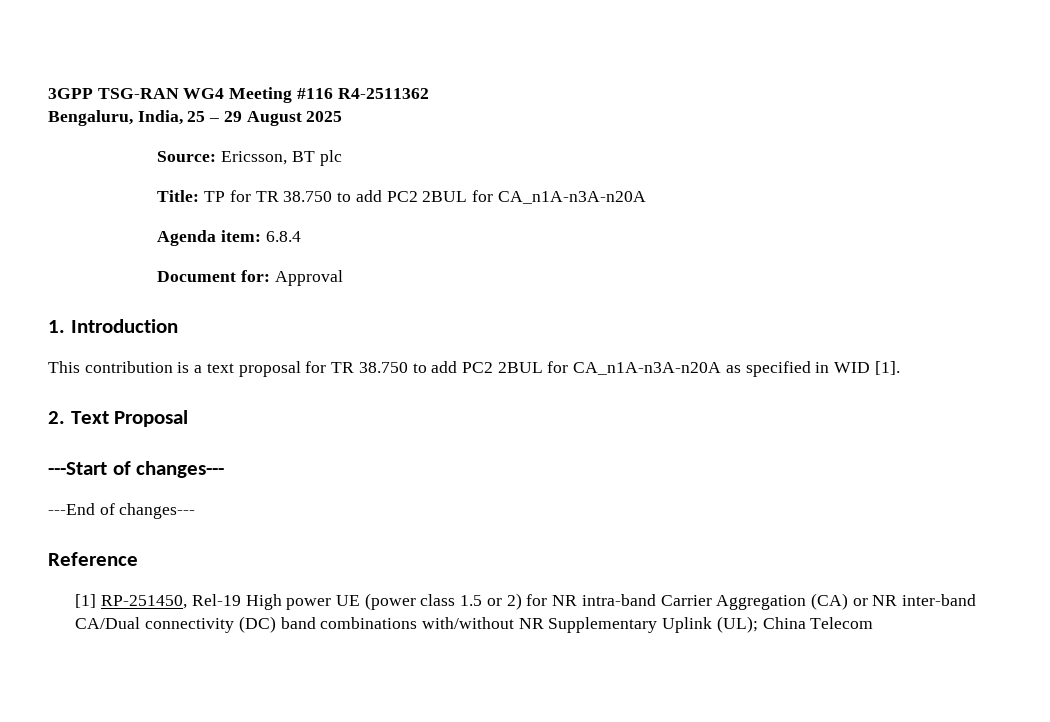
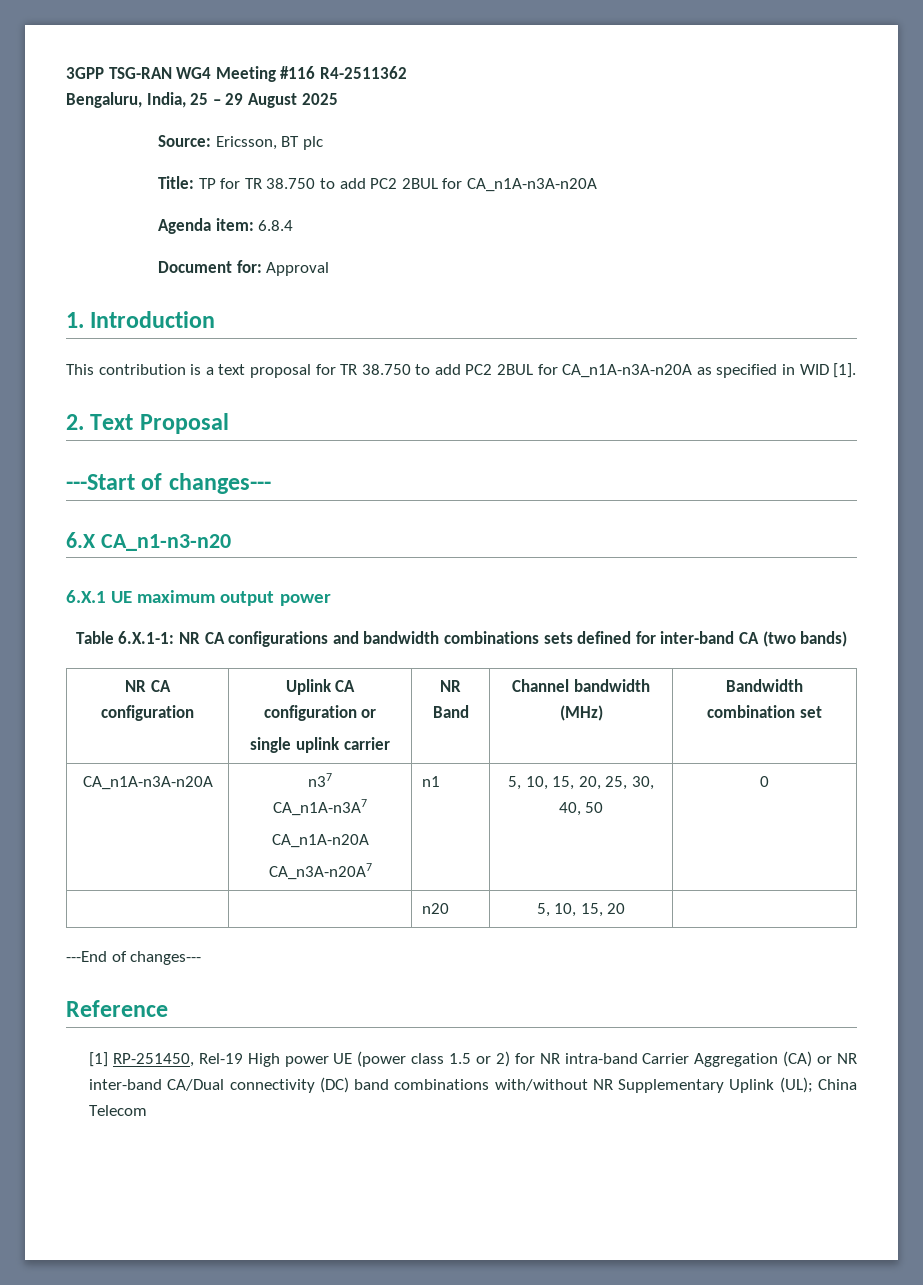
+ 6.X CA_n1-n3-n20
+ 6.X.1 UE maximum output power
+ Table 6.X.1-1: NR CA configurations and bandwidth combinations sets defined for inter-band CA (two bands)
+ NR CA configuration | Uplink CA configuration or
+ single uplink carrier | NR Band | Channel bandwidth (MHz) | Bandwidth combination set
+ CA_n1A-n3A-n20A | n37
+ CA_n1A-n3A7
+ CA_n1A-n20A
+ CA_n3A-n20A7 | n1 | 5, 10, 15, 20, 25, 30, 40, 50 | 0
+ | | n20 | 5, 10, 15, 20 |

